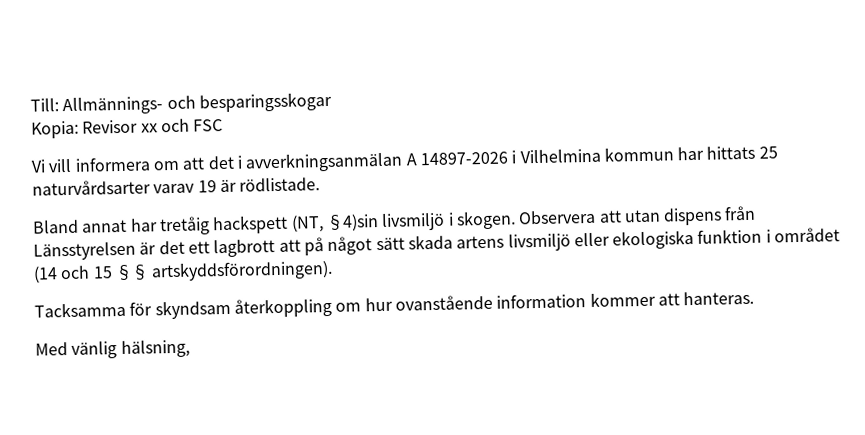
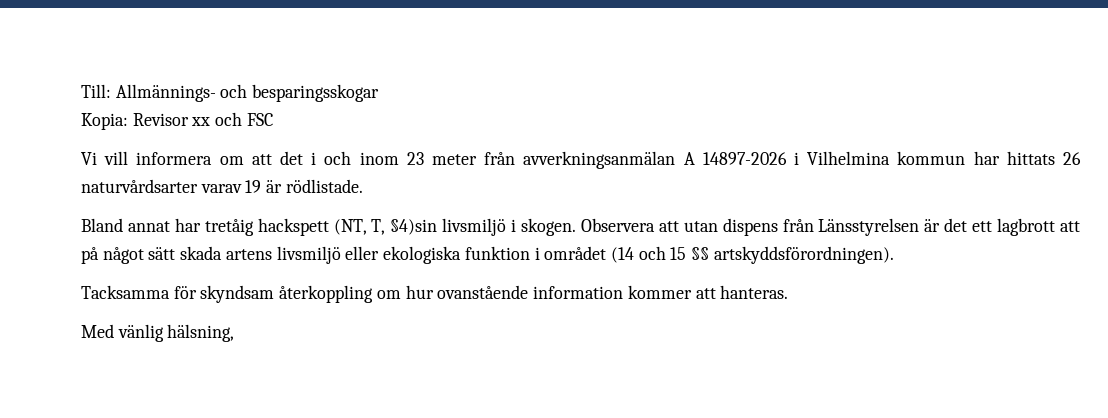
- Vi vill informera om att det i avverkningsanmälan A 14897-2026 i Vilhelmina kommun har hittats 25 naturvårdsarter varav 19 är rödlistade.
+ Vi vill informera om att det i och inom 23 meter från avverkningsanmälan A 14897-2026 i Vilhelmina kommun har hittats 26 naturvårdsarter varav 19 är rödlistade.
- Bland annat har tretåig hackspett (NT, §4)sin livsmiljö i skogen.
+ Bland annat har tretåig hackspett (NT, T, §4)sin livsmiljö i skogen.

